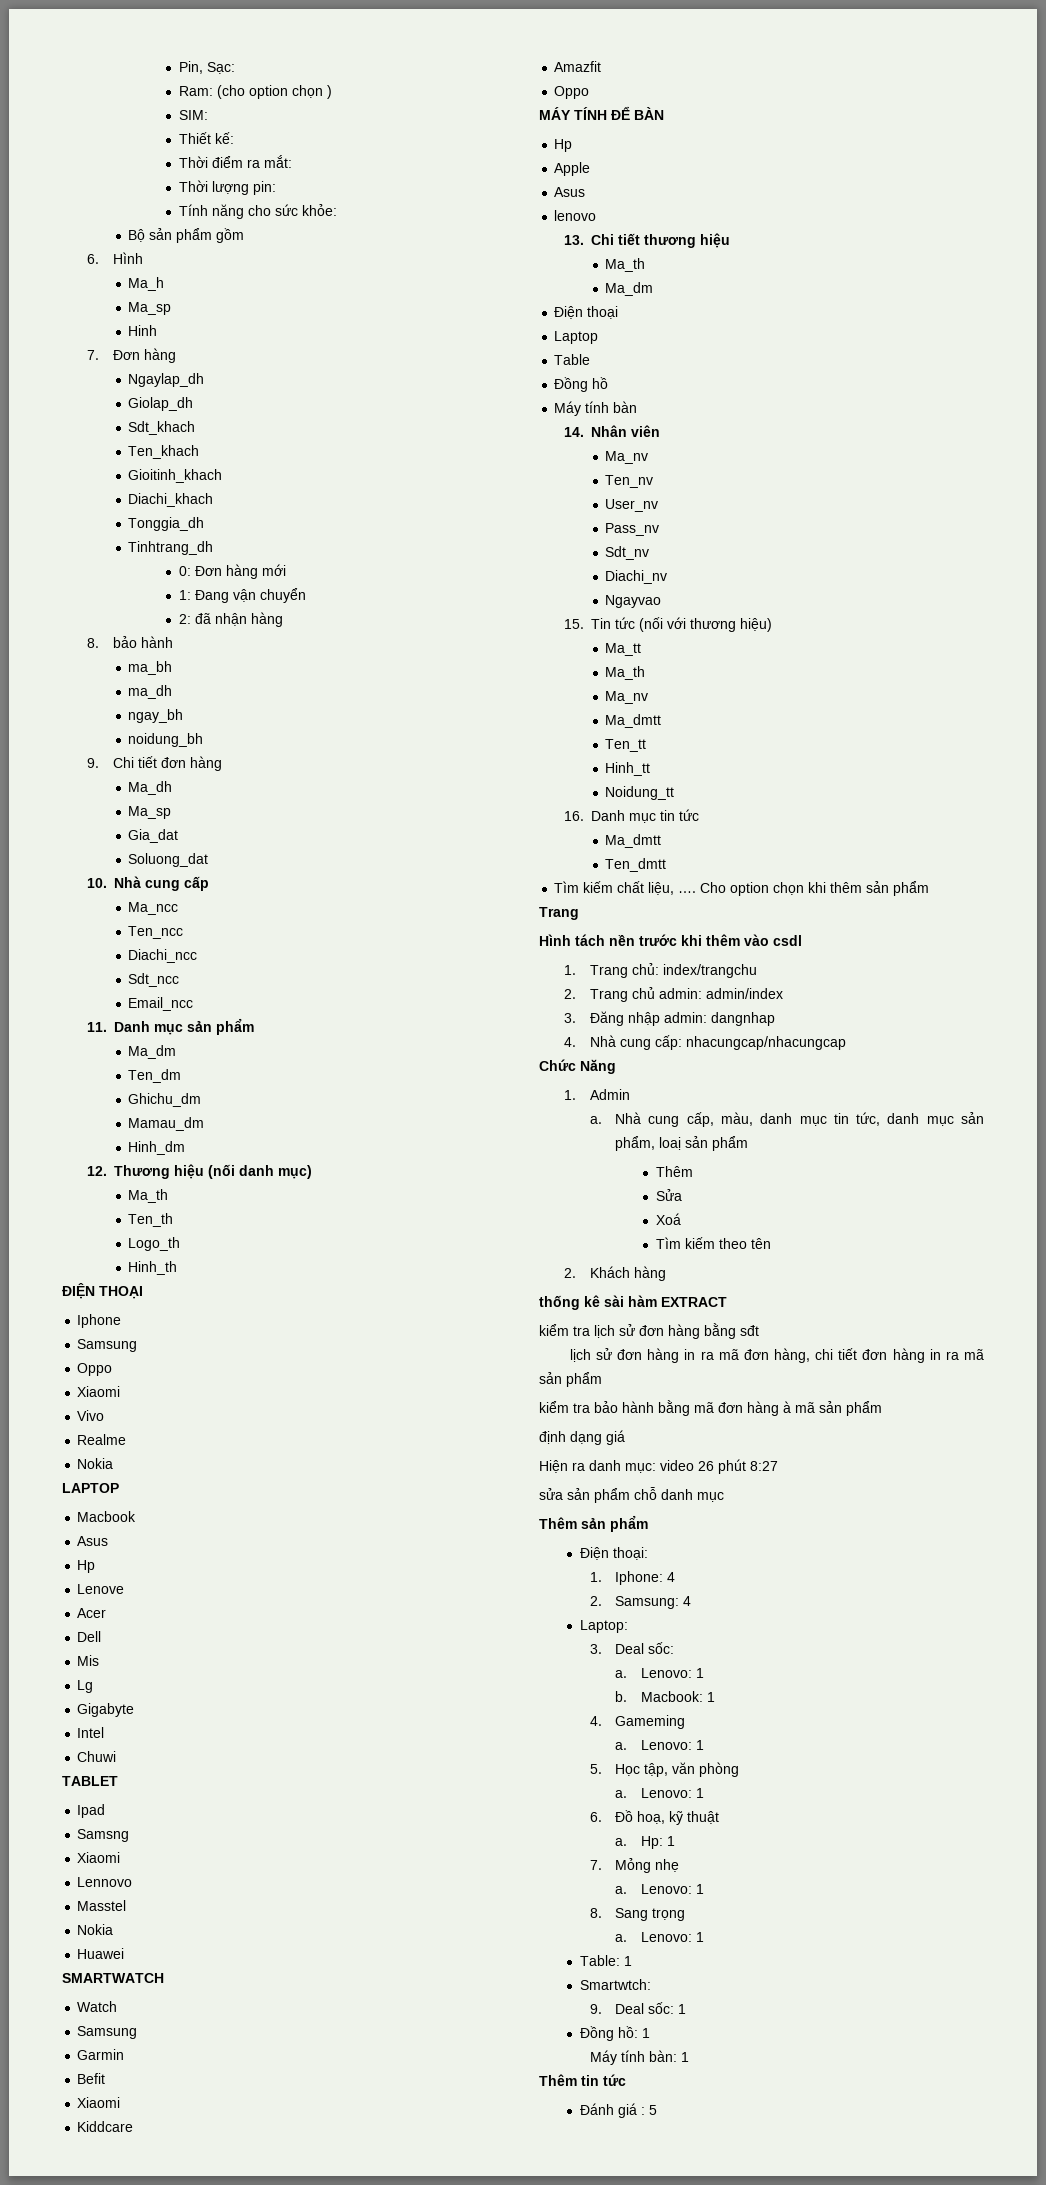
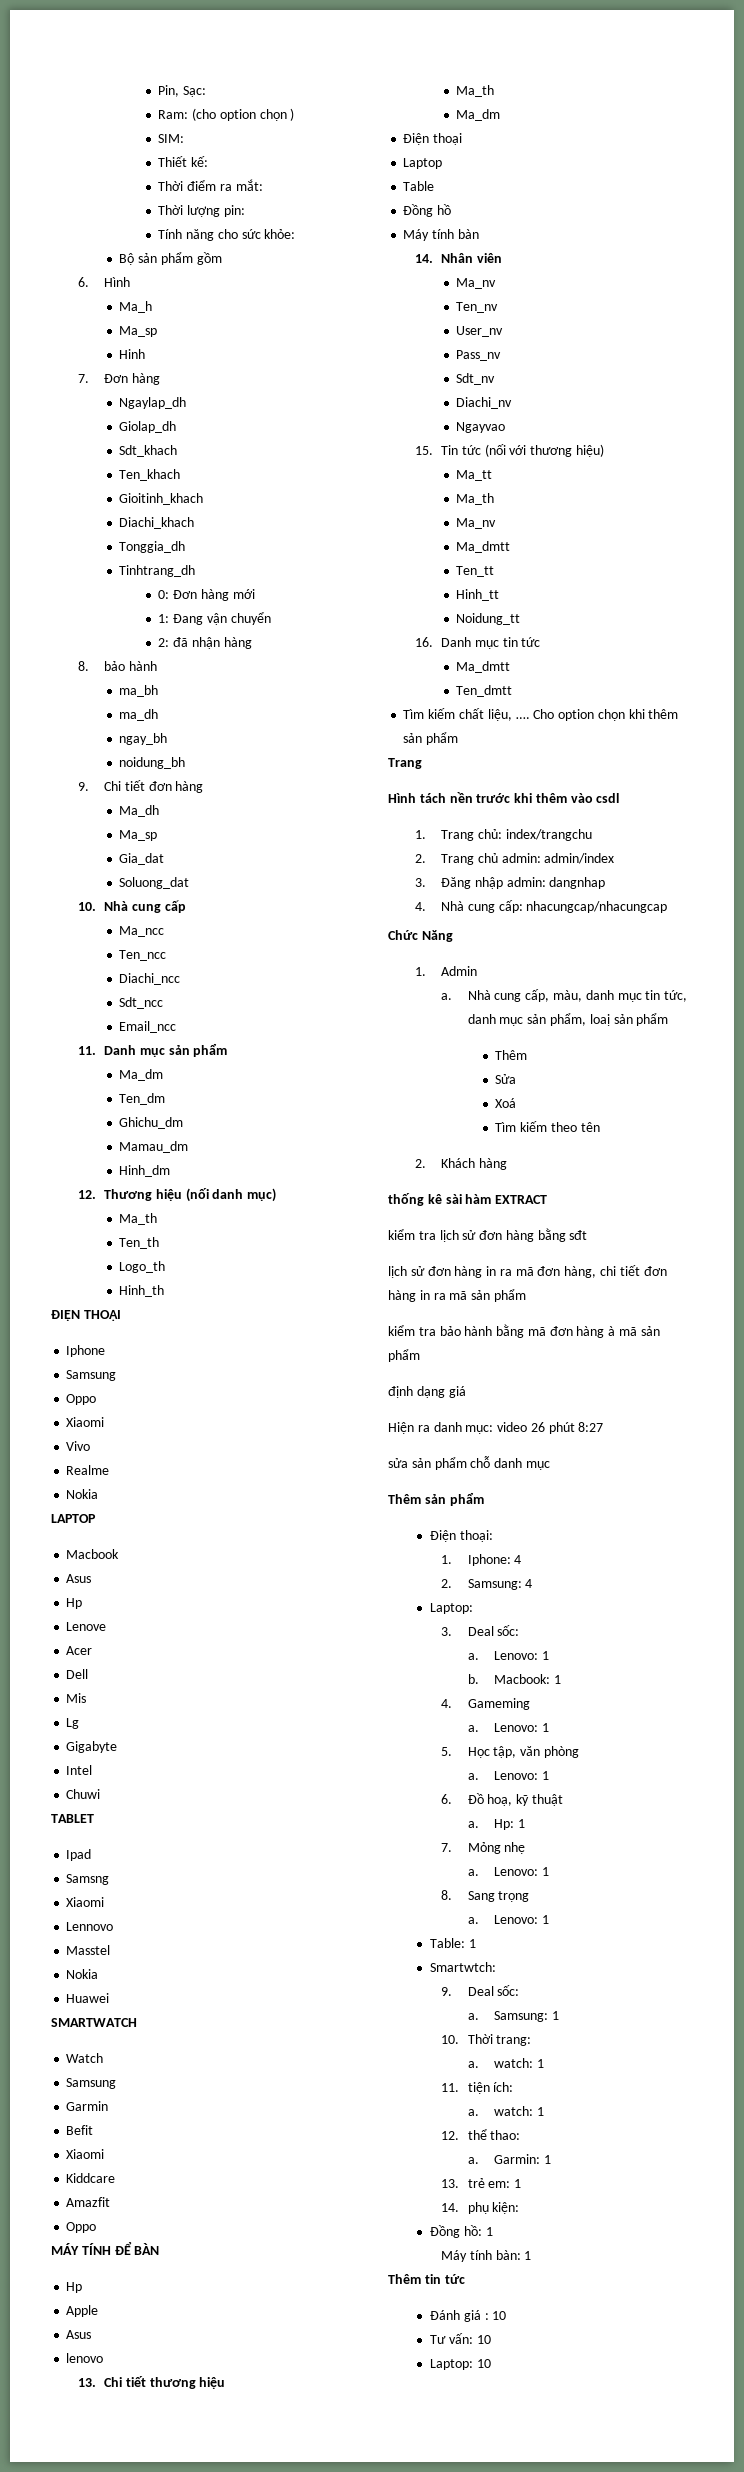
- 9. Deal sốc: 1
+ 9. Deal sốc:
+ a. Samsung: 1
+ 10. Thời trang:
+ a. watch: 1
+ 11. tiện ích:
+ a. watch: 1
+ 12. thể thao:
+ a. Garmin: 1
+ 13. trẻ em: 1
+ 14. phụ kiện:
- Đánh giá : 5
+ Đánh giá : 10
+ Tư vấn: 10
+ Laptop: 10

